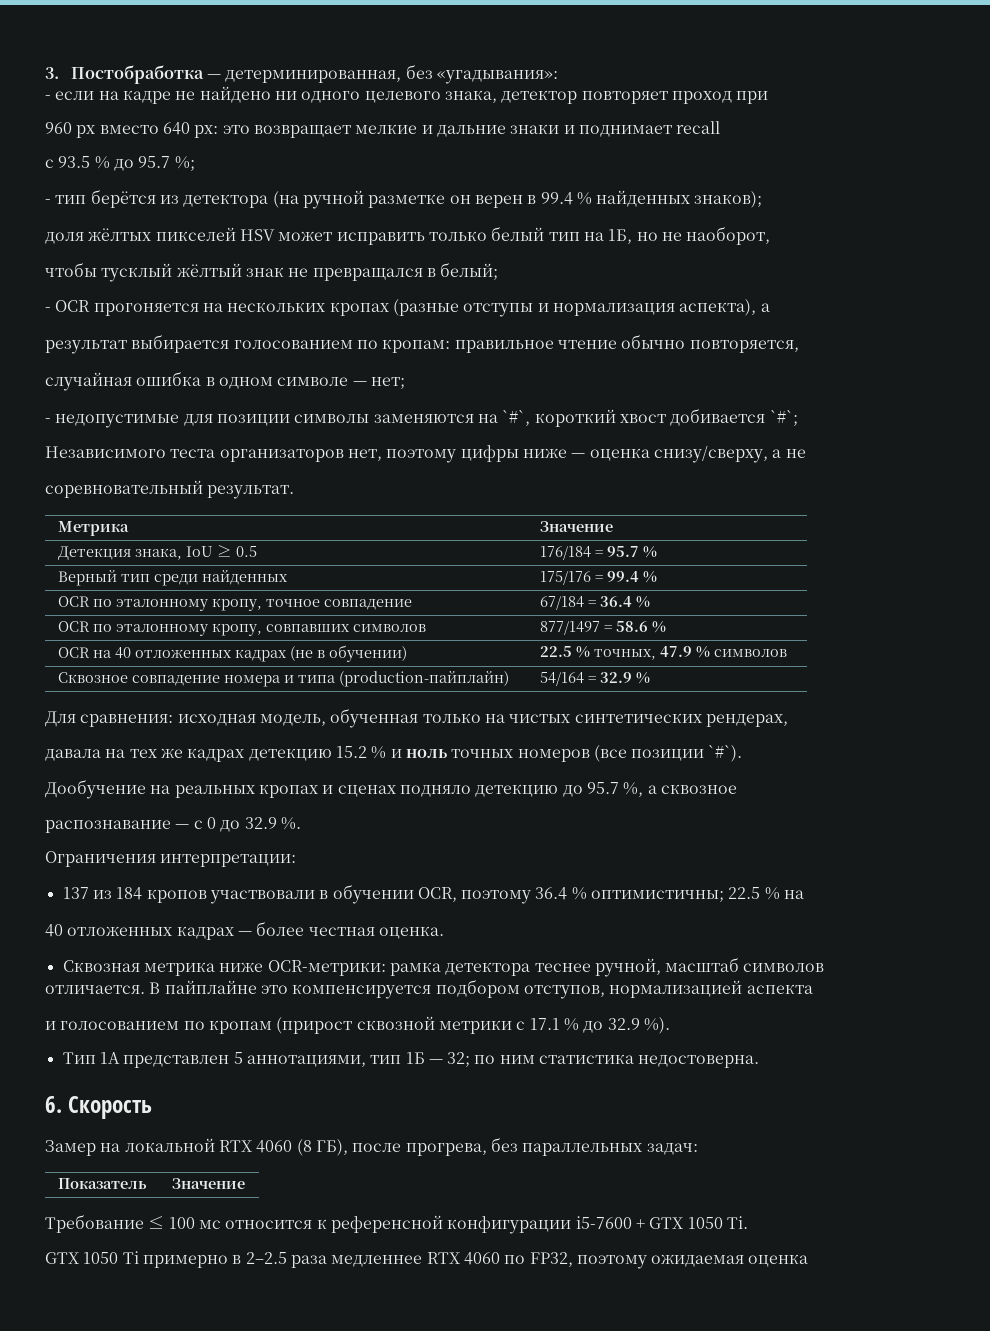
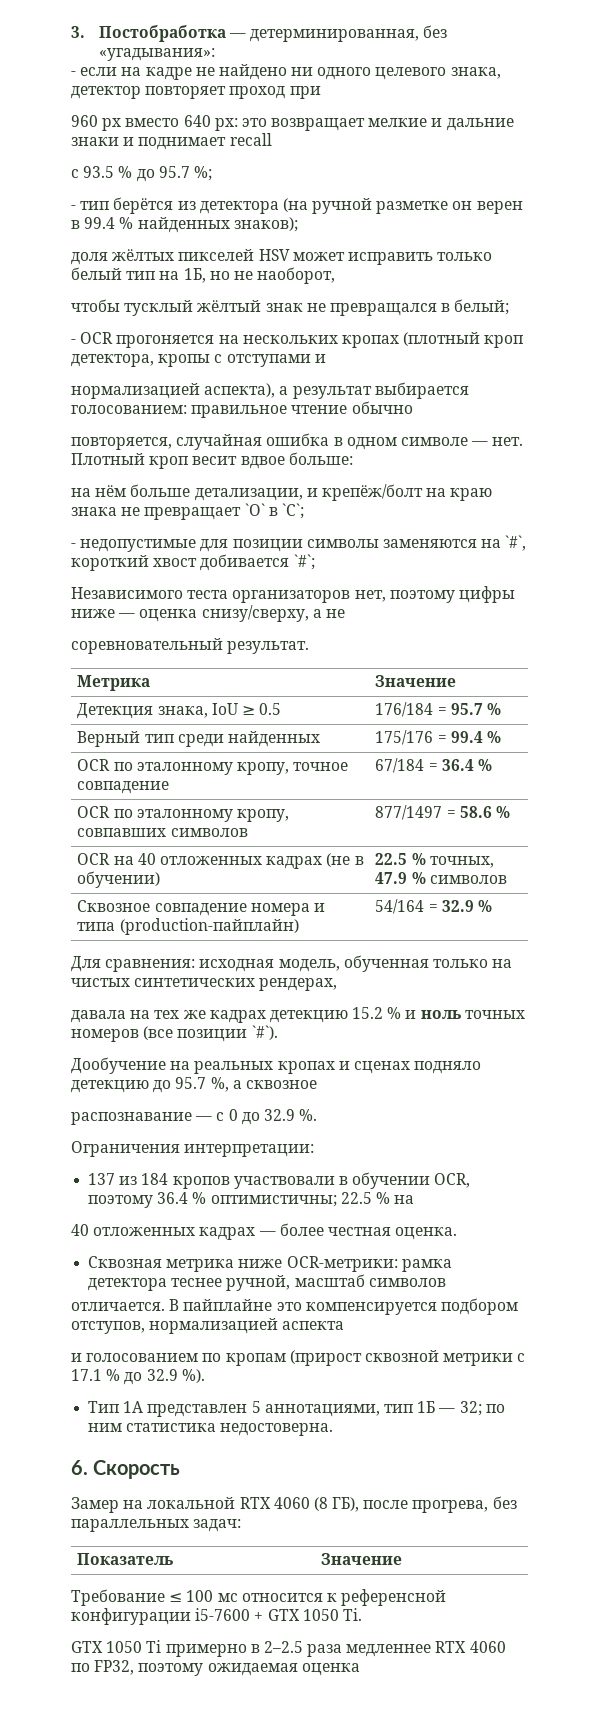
- - OCR прогоняется на нескольких кропах (разные отступы и нормализация аспекта), а
- результат выбирается голосованием по кропам: правильное чтение обычно повторяется,
- случайная ошибка в одном символе — нет;
+ - OCR прогоняется на нескольких кропах (плотный кроп детектора, кропы с отступами и
+ нормализацией аспекта), а результат выбирается голосованием: правильное чтение обычно
+ повторяется, случайная ошибка в одном символе — нет. Плотный кроп весит вдвое больше:
+ на нём больше детализации, и крепёж/болт на краю знака не превращает `O` в `C`;

